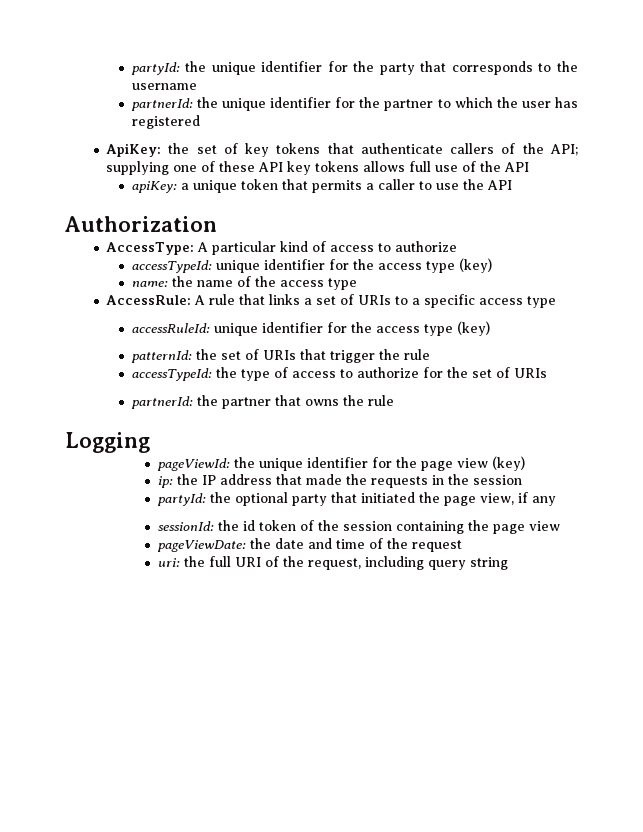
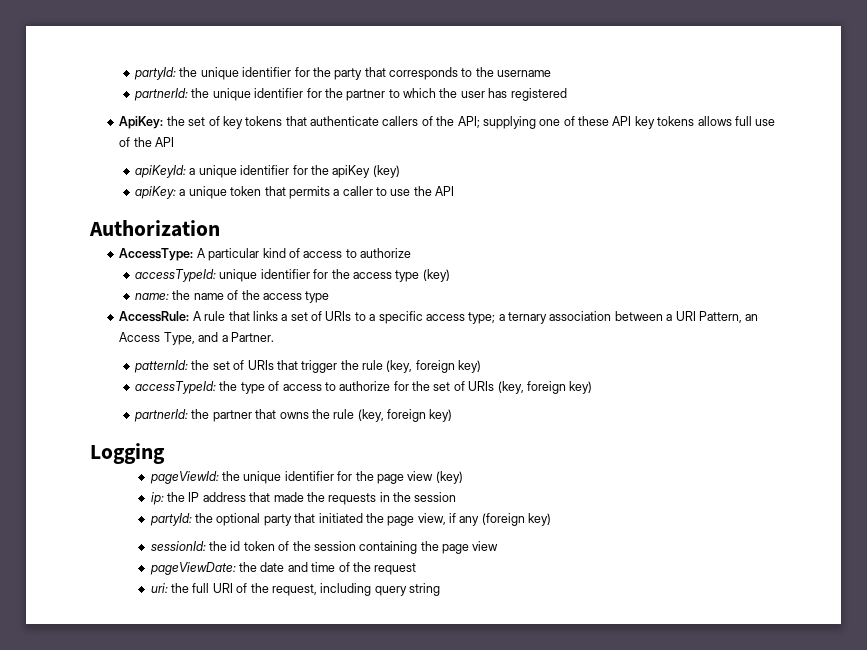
+ apiKeyId: a unique identifier for the apiKey (key)
- AccessRule: A rule that links a set of URIs to a specific access type
- accessRuleId: unique identifier for the access type (key)
+ AccessRule: A rule that links a set of URIs to a specific access type; a ternary association between a URI Pattern, an Access Type, and a Partner.
- patternId: the set of URIs that trigger the rule
+ patternId: the set of URIs that trigger the rule (key, foreign key)
- accessTypeId: the type of access to authorize for the set of URIs
+ accessTypeId: the type of access to authorize for the set of URIs (key, foreign key)
- partnerId: the partner that owns the rule
+ partnerId: the partner that owns the rule (key, foreign key)
- partyId: the optional party that initiated the page view, if any
+ partyId: the optional party that initiated the page view, if any (foreign key)

